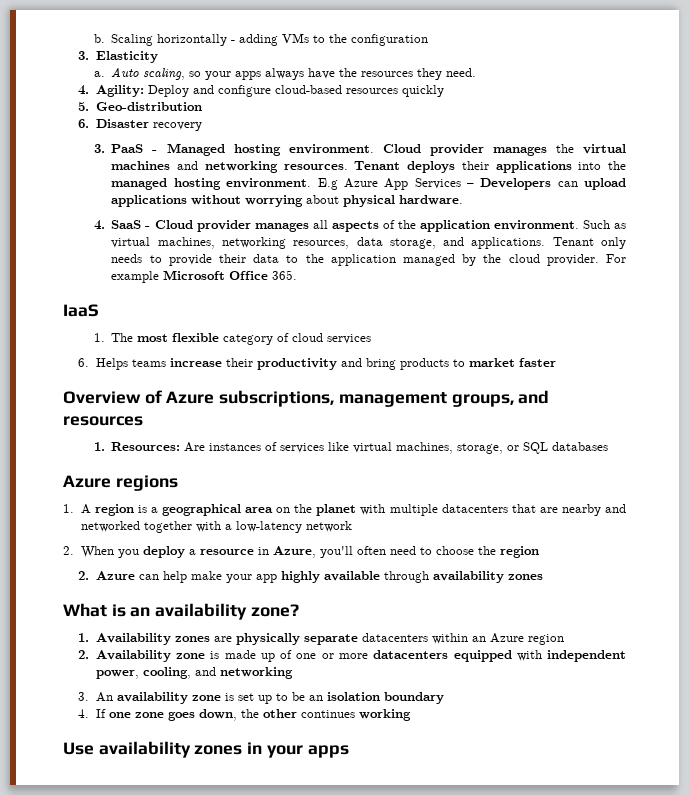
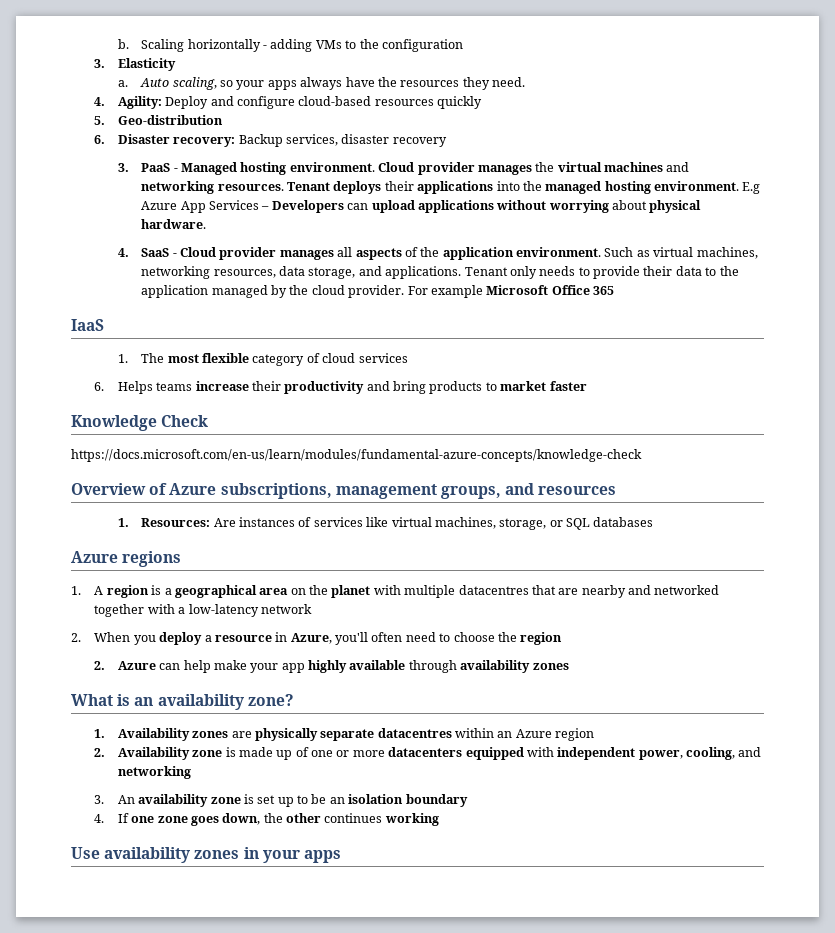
- 6. Disaster recovery
+ 6. Disaster recovery: Backup services, disaster recovery
- For example Microsoft Office 365.
+ For example Microsoft Office 365
+ Knowledge Check
+ https://docs.microsoft.com/en-us/learn/modules/fundamental-azure-concepts/knowledge-check
- 1. A region is a geographical area on the planet with multiple datacenters that are nearby and networked together with a low-latency network
+ 1. A region is a geographical area on the planet with multiple datacentres that are nearby and networked together with a low-latency network
- 1. Availability zones are physically separate datacenters within an Azure region
+ 1. Availability zones are physically separate datacentres within an Azure region

